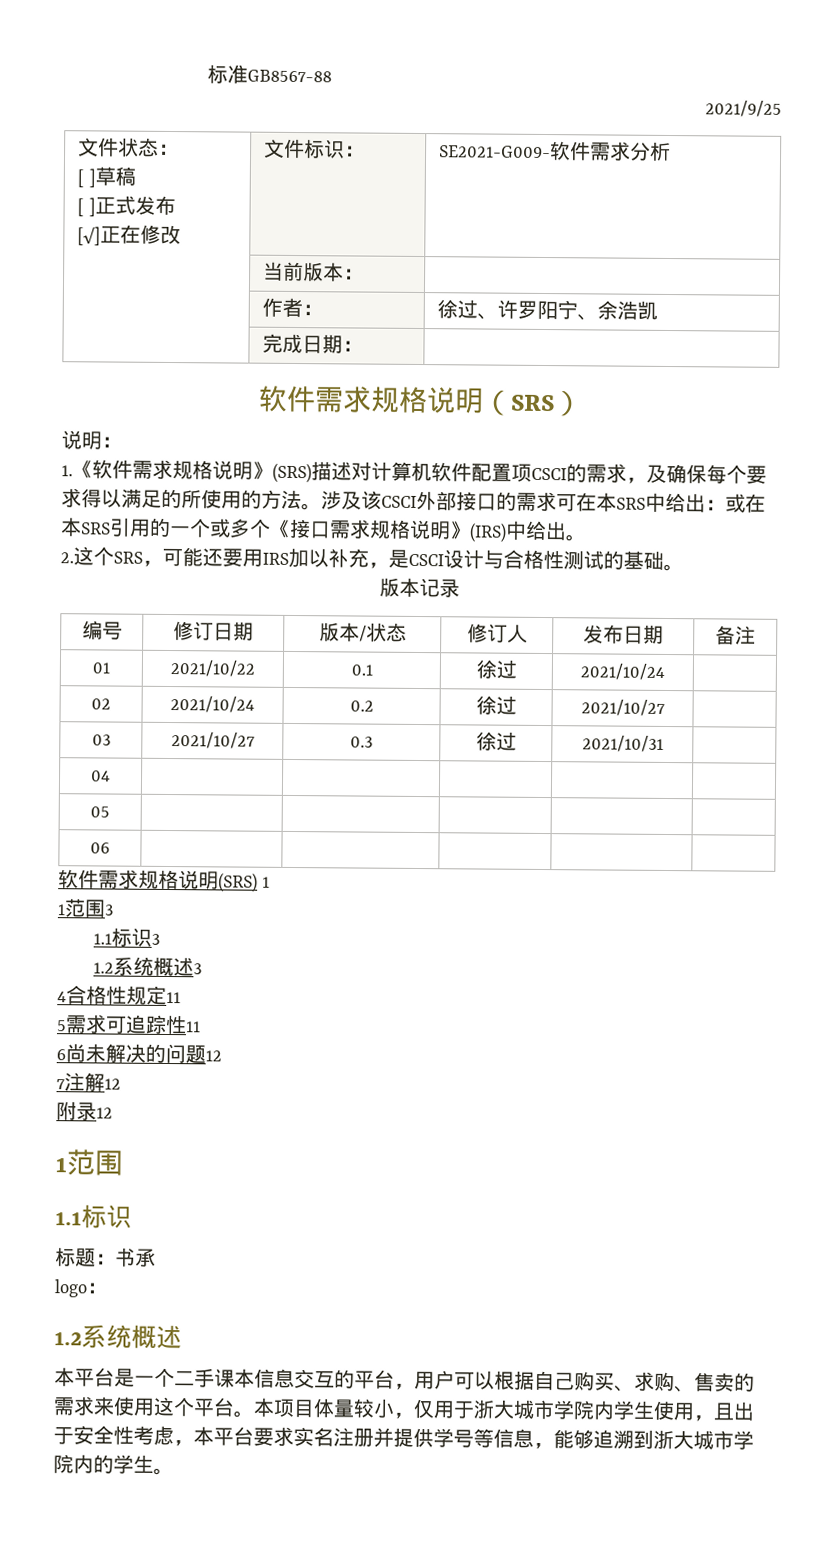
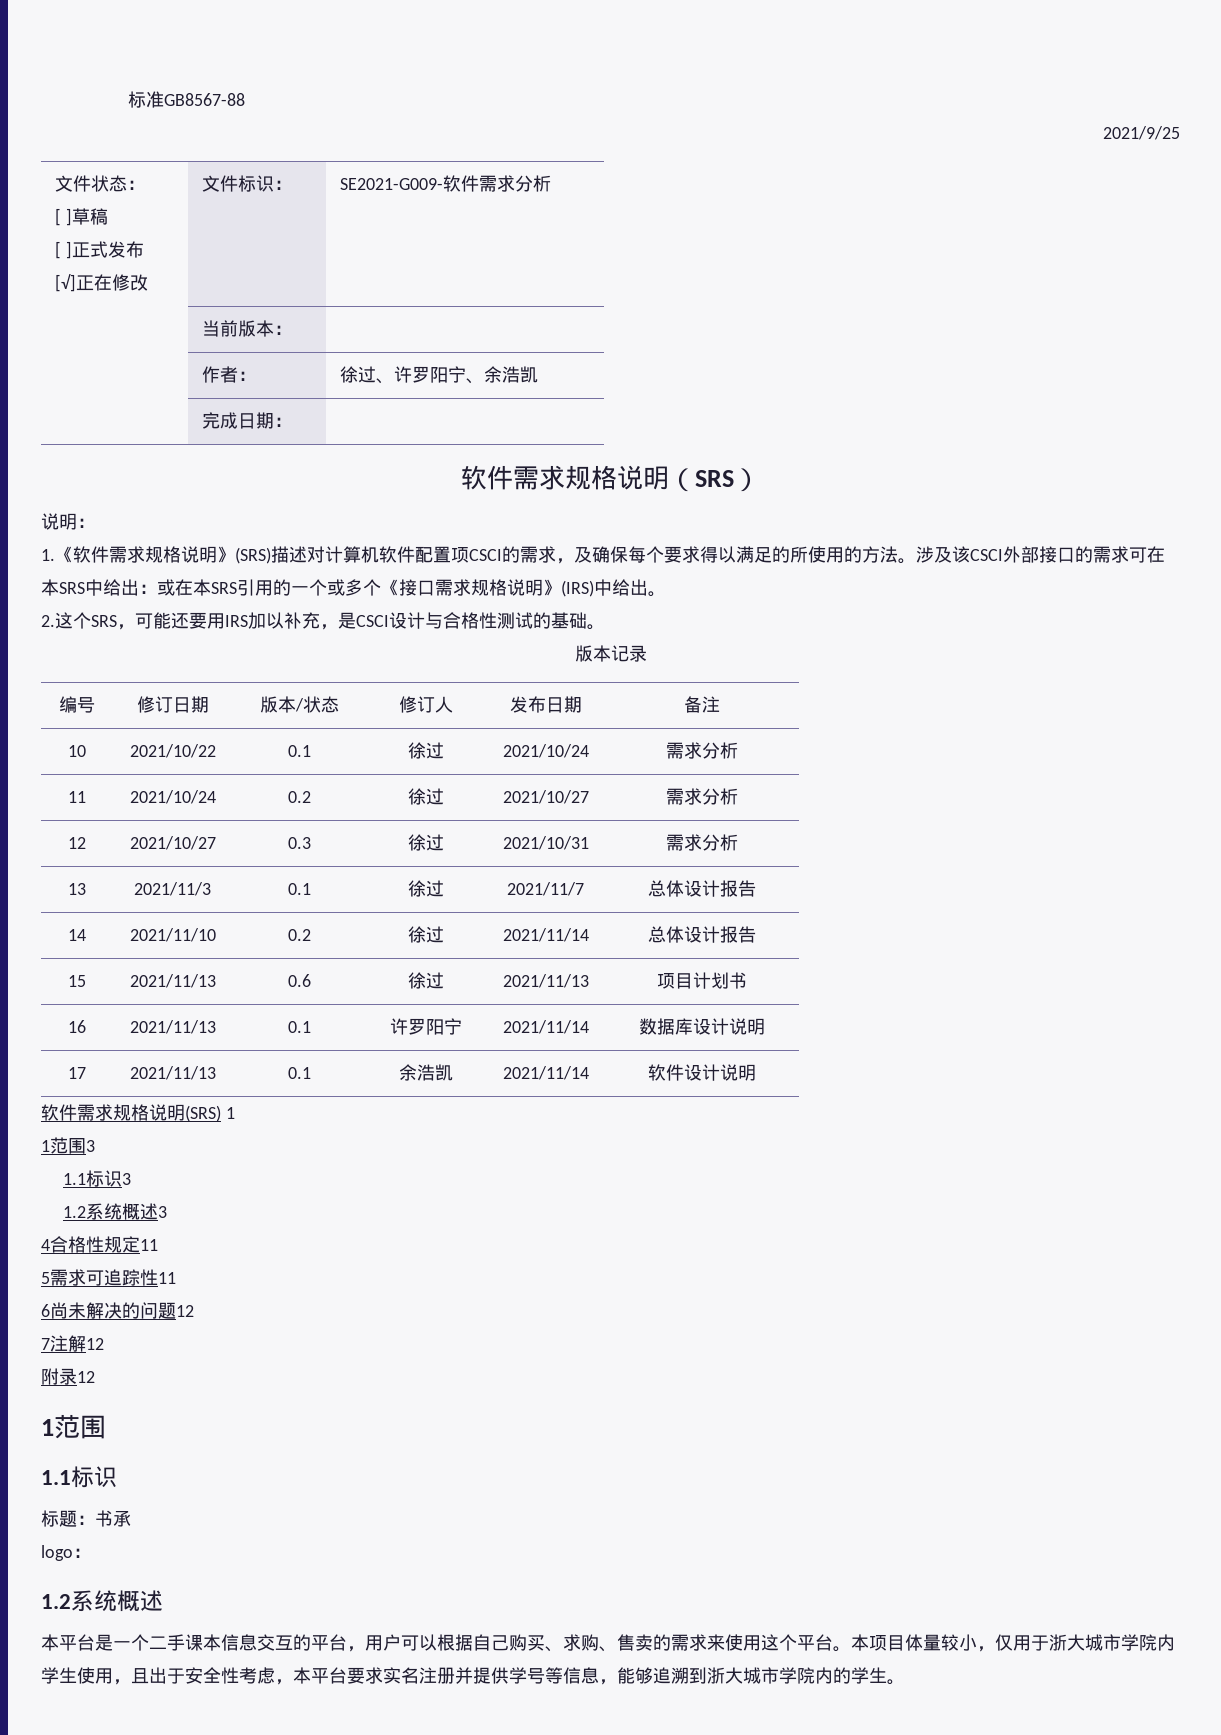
- 01 | 2021/10/22 | 0.1 | 徐过 | 2021/10/24 |
- 02 | 2021/10/24 | 0.2 | 徐过 | 2021/10/27 |
- 03 | 2021/10/27 | 0.3 | 徐过 | 2021/10/31 |
- 04 | | | | |
- 05 | | | | |
- 06 | | | | |
+ 10 | 2021/10/22 | 0.1 | 徐过 | 2021/10/24 | 需求分析
+ 11 | 2021/10/24 | 0.2 | 徐过 | 2021/10/27 | 需求分析
+ 12 | 2021/10/27 | 0.3 | 徐过 | 2021/10/31 | 需求分析
+ 13 | 2021/11/3 | 0.1 | 徐过 | 2021/11/7 | 总体设计报告
+ 14 | 2021/11/10 | 0.2 | 徐过 | 2021/11/14 | 总体设计报告
+ 15 | 2021/11/13 | 0.6 | 徐过 | 2021/11/13 | 项目计划书
+ 16 | 2021/11/13 | 0.1 | 许罗阳宁 | 2021/11/14 | 数据库设计说明
+ 17 | 2021/11/13 | 0.1 | 余浩凯 | 2021/11/14 | 软件设计说明

